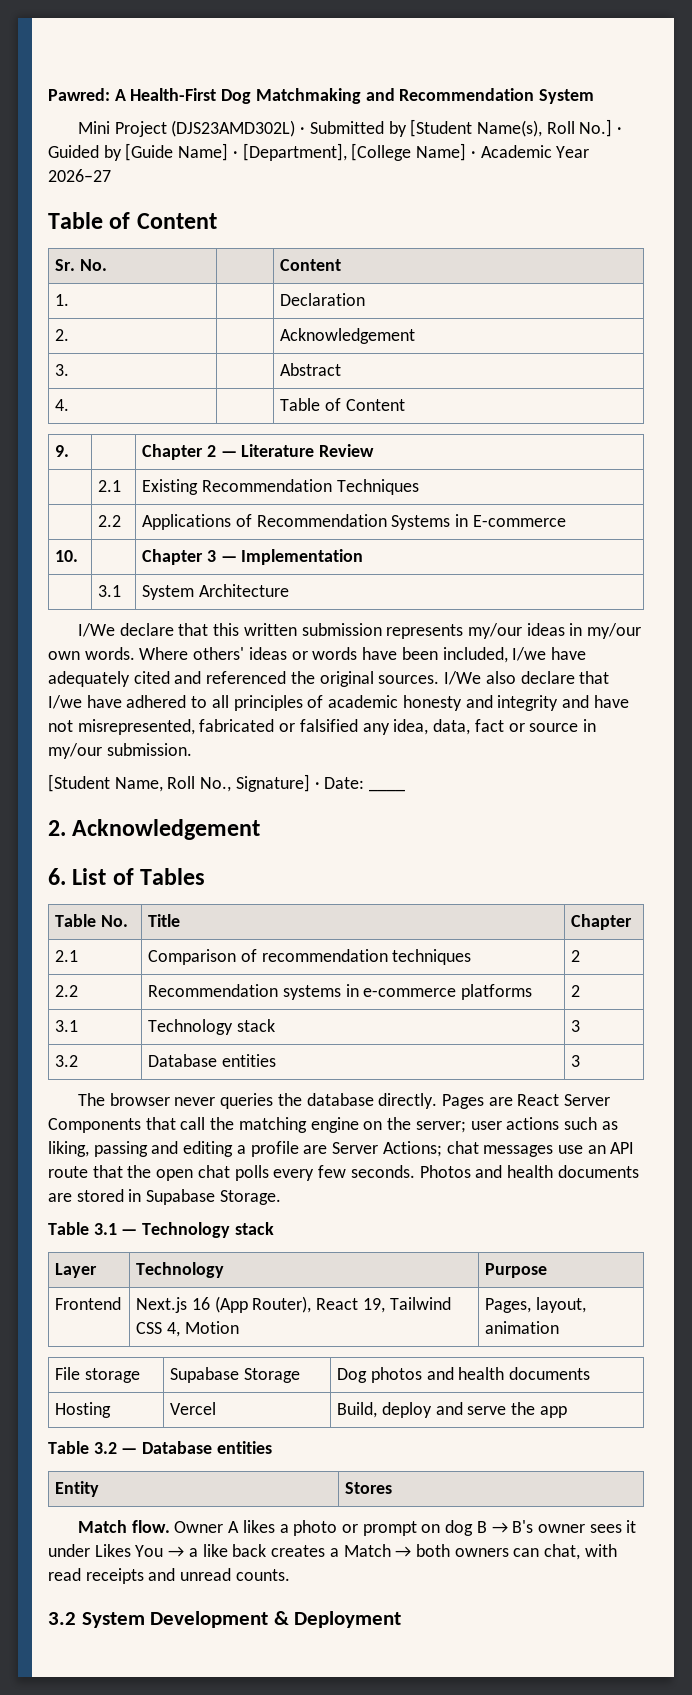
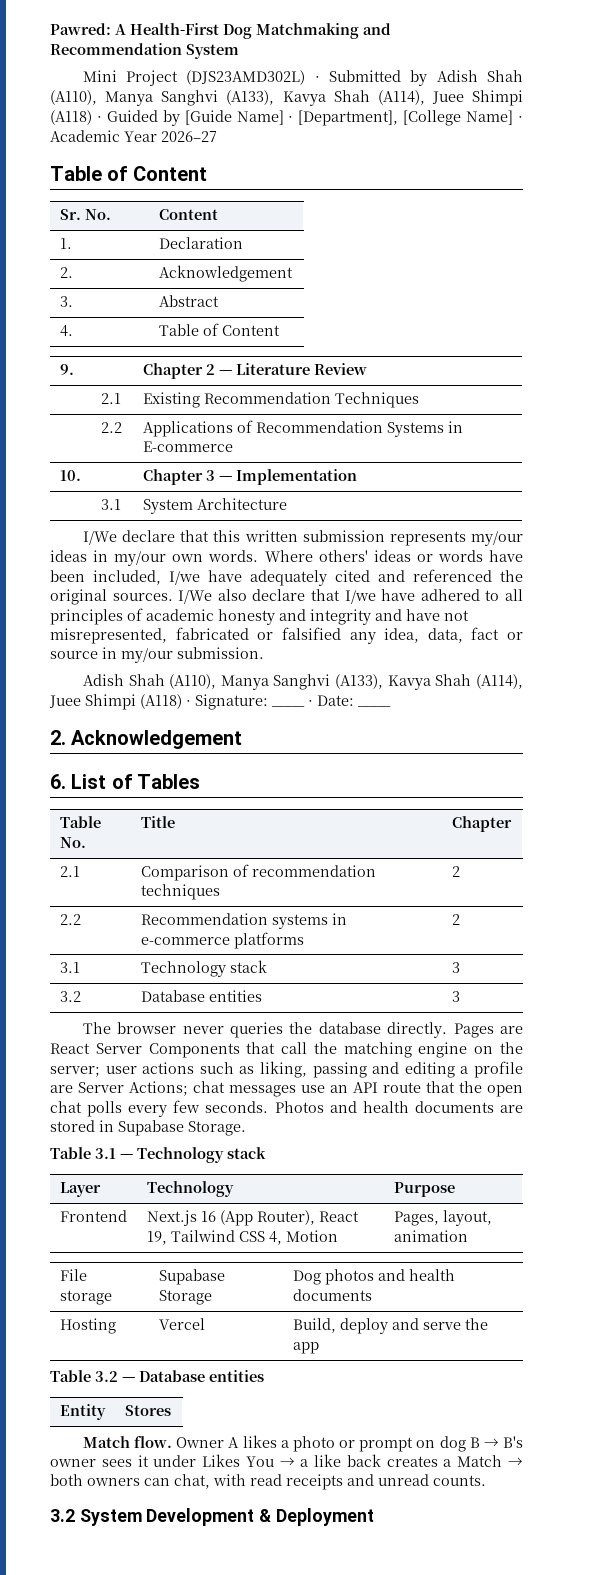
- Mini Project (DJS23AMD302L) · Submitted by [Student Name(s), Roll No.] · Guided by [Guide Name] · [Department], [College Name] · Academic Year 2026–27
+ Mini Project (DJS23AMD302L) · Submitted by Adish Shah (A110), Manya Sanghvi (A133), Kavya Shah (A114), Juee Shimpi (A118) · Guided by [Guide Name] · [Department], [College Name] · Academic Year 2026–27
- [Student Name, Roll No., Signature] · Date: ____
+ Adish Shah (A110), Manya Sanghvi (A133), Kavya Shah (A114), Juee Shimpi (A118) · Signature: ____ · Date: ____

